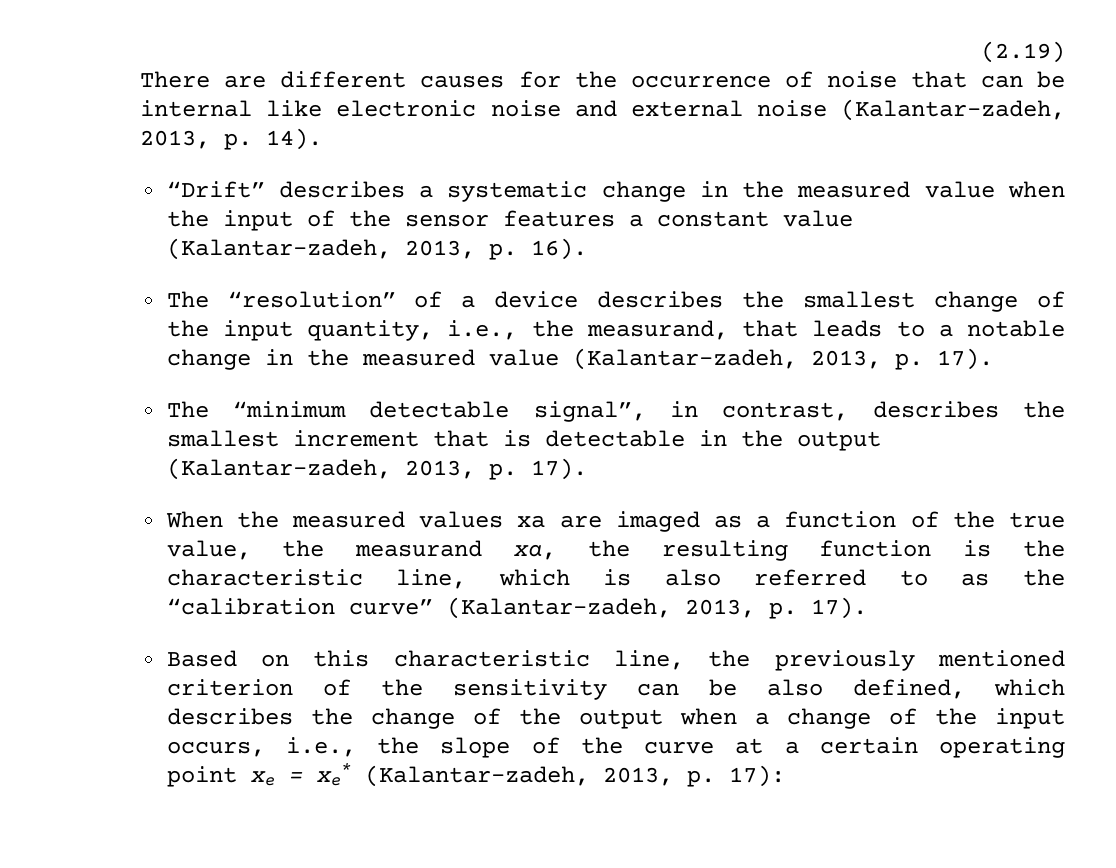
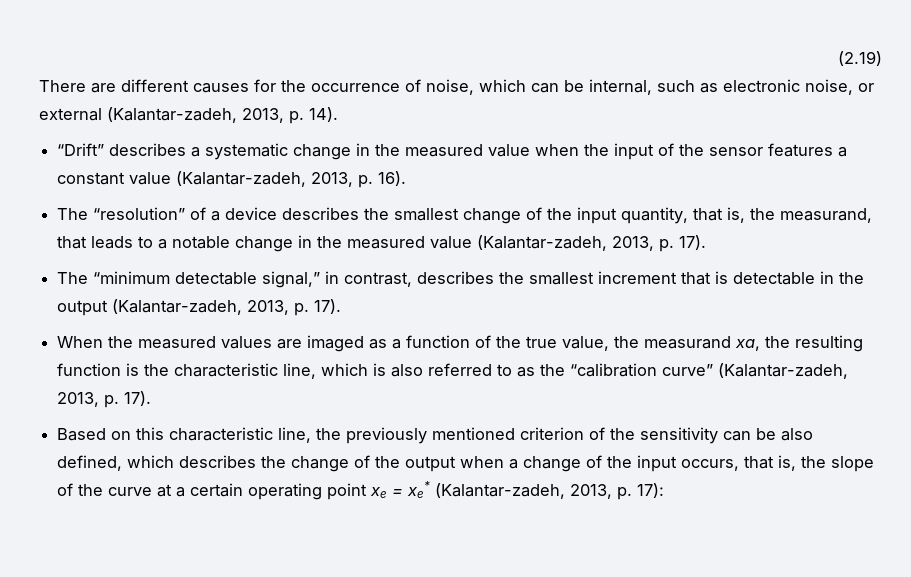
- There are different causes for the occurrence of noise that can be internal like electronic noise and external noise (Kalantar-zadeh, 2013, p. 14).
+ There are different causes for the occurrence of noise, which can be internal, such as electronic noise, or external (Kalantar-zadeh, 2013, p. 14).
- The “resolution” of a device describes the smallest change of the input quantity, i.e., the measurand, that leads to a notable change in the measured value (Kalantar-zadeh, 2013, p. 17).
+ The “resolution” of a device describes the smallest change of the input quantity, that is, the measurand, that leads to a notable change in the measured value (Kalantar-zadeh, 2013, p. 17).
- The “minimum detectable signal”, in contrast, describes the smallest increment that is detectable in the output (Kalantar-zadeh, 2013, p. 17).
+ The “minimum detectable signal,” in contrast, describes the smallest increment that is detectable in the output (Kalantar-zadeh, 2013, p. 17).
- When the measured values xa are imaged as a function of the true value, the measurand xa, the resulting function is the characteristic line, which is also referred to as the “calibration curve” (Kalantar-zadeh, 2013, p. 17).
+ When the measured values are imaged as a function of the true value, the measurand xa, the resulting function is the characteristic line, which is also referred to as the “calibration curve” (Kalantar-zadeh, 2013, p. 17).
- Based on this characteristic line, the previously mentioned criterion of the sensitivity can be also defined, which describes the change of the output when a change of the input occurs, i.e., the slope of the curve at a certain operating point xe = xe* (Kalantar-zadeh, 2013, p. 17):
+ Based on this characteristic line, the previously mentioned criterion of the sensitivity can be also defined, which describes the change of the output when a change of the input occurs, that is, the slope of the curve at a certain operating point xe = xe* (Kalantar-zadeh, 2013, p. 17):

